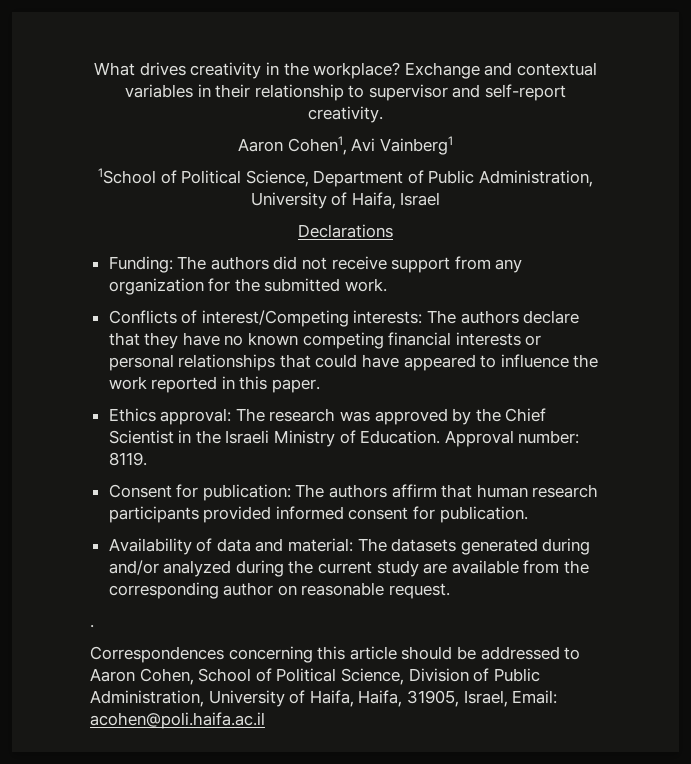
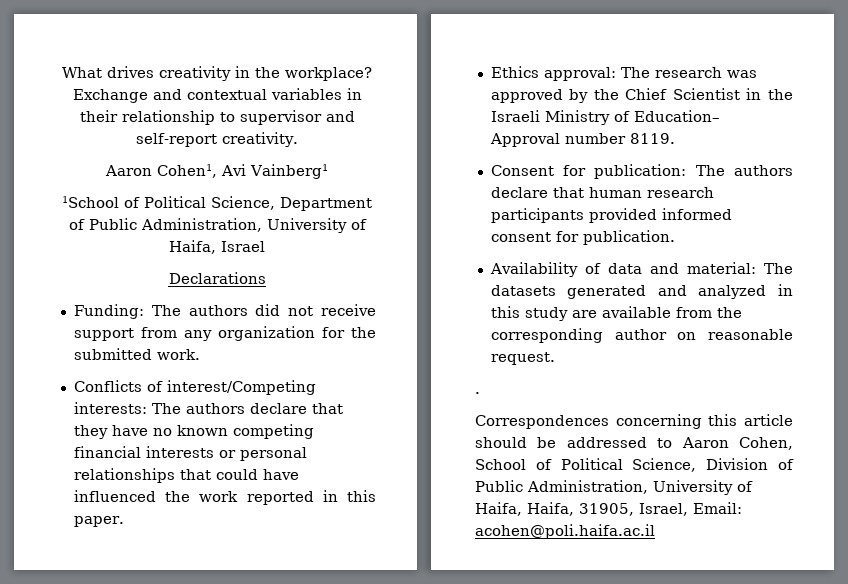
- Conflicts of interest/Competing interests: The authors declare that they have no known competing financial interests or personal relationships that could have appeared to influence the work reported in this paper.
+ Conflicts of interest/Competing interests: The authors declare that they have no known competing financial interests or personal relationships that could have influenced the work reported in this paper.
- Ethics approval: The research was approved by the Chief Scientist in the Israeli Ministry of Education. Approval number: 8119.
+ Ethics approval: The research was approved by the Chief Scientist in the Israeli Ministry of Education– Approval number 8119.
- Consent for publication: The authors affirm that human research participants provided informed consent for publication.
+ Consent for publication: The authors declare that human research participants provided informed consent for publication.
- Availability of data and material: The datasets generated during and/or analyzed during the current study are available from the corresponding author on reasonable request.
+ Availability of data and material: The datasets generated and analyzed in this study are available from the corresponding author on reasonable request.

